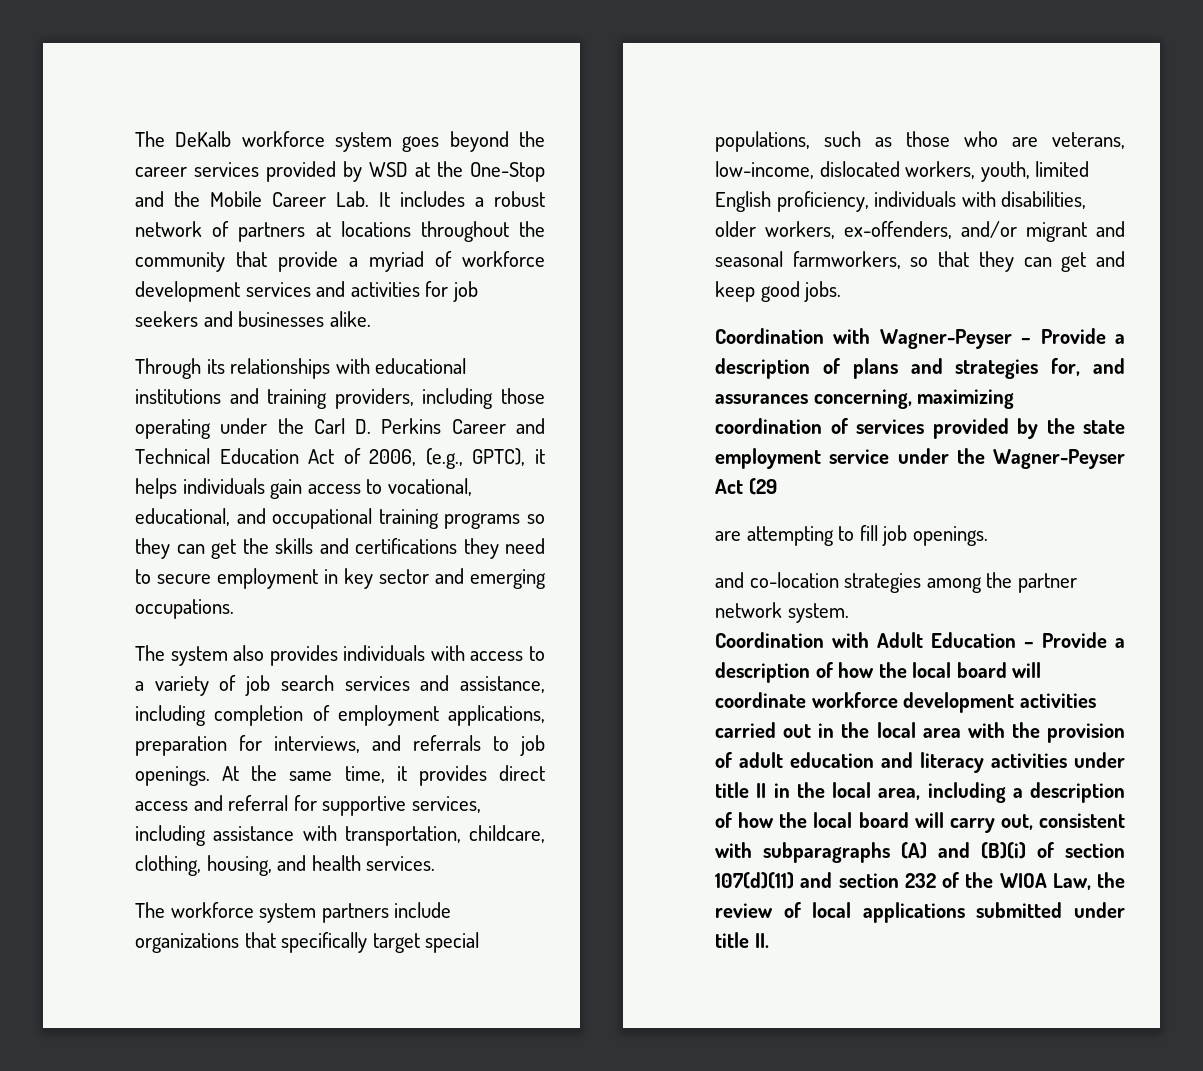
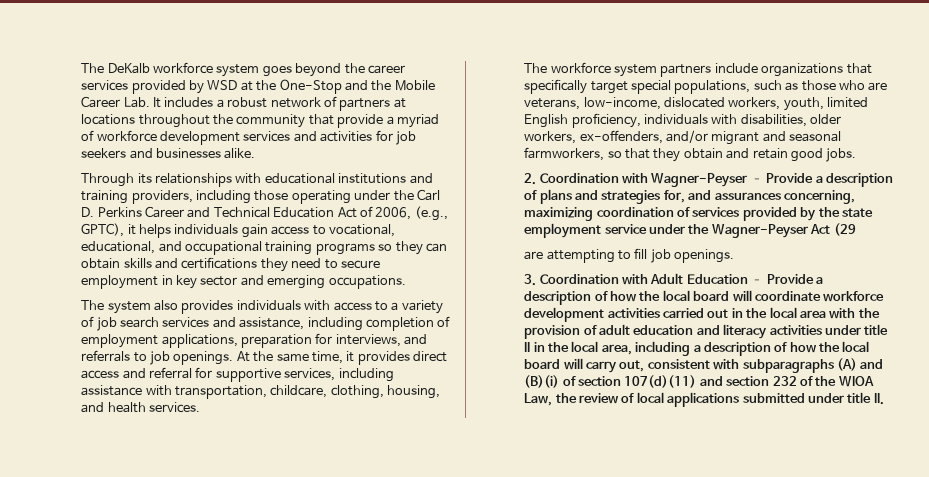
- Through its relationships with educational institutions and training providers, including those operating under the Carl D. Perkins Career and Technical Education Act of 2006, (e.g., GPTC), it helps individuals gain access to vocational, educational, and occupational training programs so they can get the skills and certifications they need to secure employment in key sector and emerging occupations.
+ Through its relationships with educational institutions and training providers, including those operating under the Carl D. Perkins Career and Technical Education Act of 2006, (e.g., GPTC), it helps individuals gain access to vocational, educational, and occupational training programs so they can obtain skills and certifications they need to secure employment in key sector and emerging occupations.
- The workforce system partners include organizations that specifically target special populations, such as those who are veterans, low-income, dislocated workers, youth, limited English proficiency, individuals with disabilities, older workers, ex-offenders, and/or migrant and seasonal farmworkers, so that they can get and keep good jobs.
+ The workforce system partners include organizations that specifically target special populations, such as those who are veterans, low-income, dislocated workers, youth, limited English proficiency, individuals with disabilities, older workers, ex-offenders, and/or migrant and seasonal farmworkers, so that they obtain and retain good jobs.
- Coordination with Wagner-Peyser – Provide a description of plans and strategies for, and assurances concerning, maximizing coordination of services provided by the state employment service under the Wagner-Peyser Act (29
+ 2. Coordination with Wagner-Peyser – Provide a description of plans and strategies for, and assurances concerning, maximizing coordination of services provided by the state employment service under the Wagner-Peyser Act (29
- and co-location strategies among the partner network system.
- Coordination with Adult Education – Provide a description of how the local board will coordinate workforce development activities carried out in the local area with the provision of adult education and literacy activities under title II in the local area, including a description of how the local board will carry out, consistent with subparagraphs (A) and (B)(i) of section 107(d)(11) and section 232 of the WIOA Law, the review of local applications submitted under title II.
+ 3. Coordination with Adult Education – Provide a description of how the local board will coordinate workforce development activities carried out in the local area with the provision of adult education and literacy activities under title II in the local area, including a description of how the local board will carry out, consistent with subparagraphs (A) and (B)(i) of section 107(d)(11) and section 232 of the WIOA Law, the review of local applications submitted under title II.

